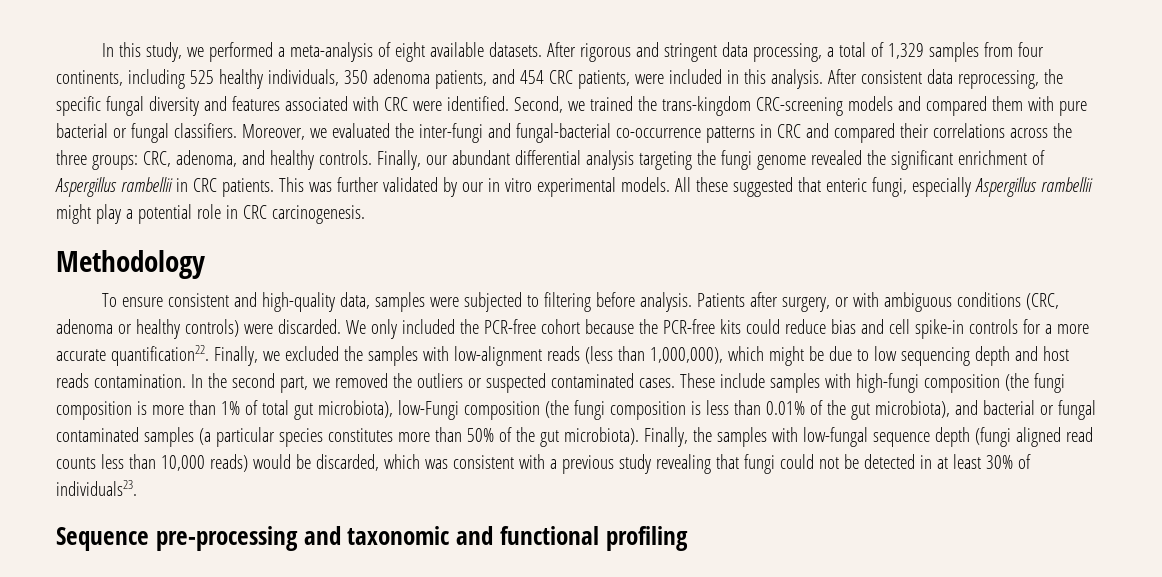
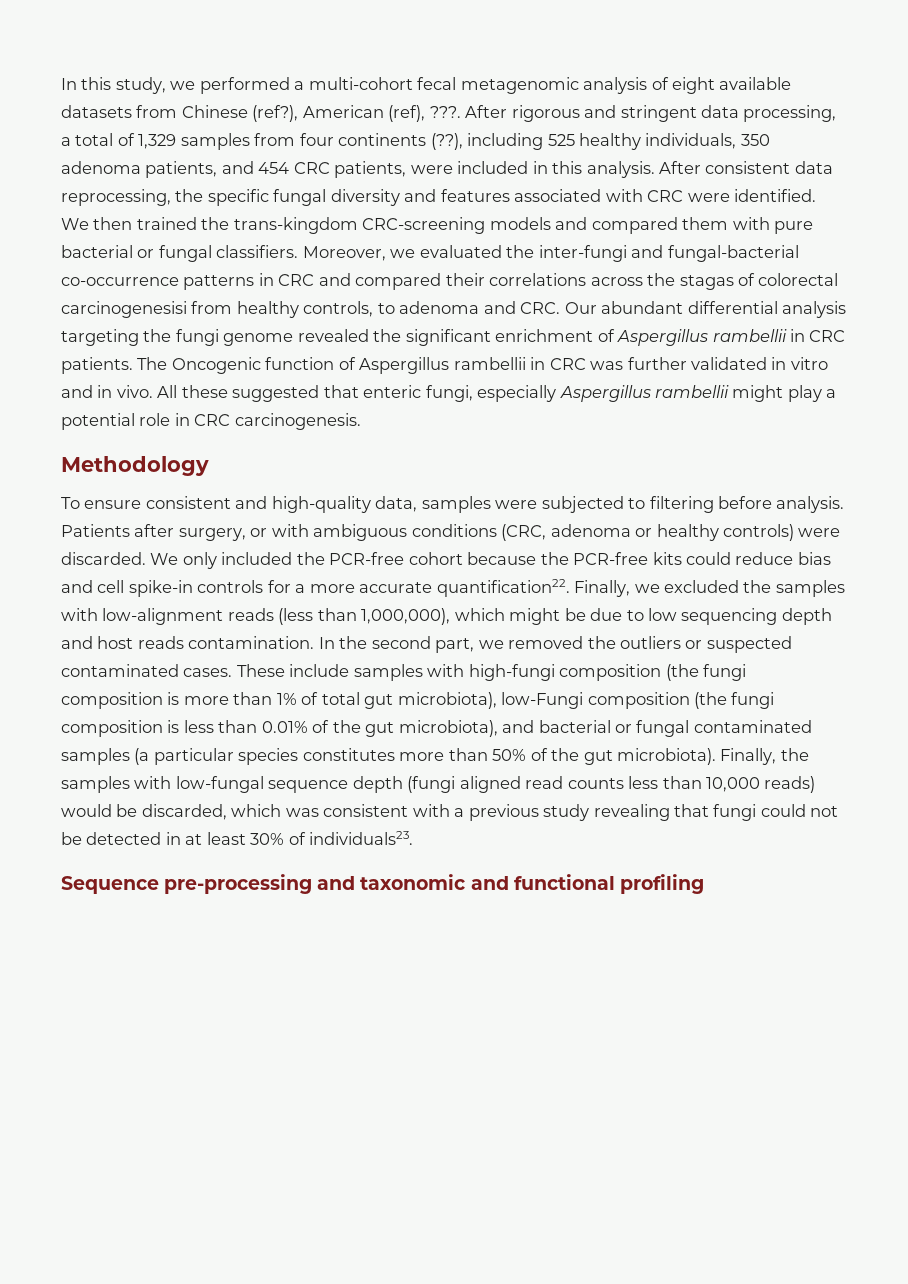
- In this study, we performed a meta-analysis of eight available datasets.
+ In this study, we performed a multi-cohort fecal metagenomic analysis of eight available datasets from Chinese (ref?), American (ref), ???.
- After rigorous and stringent data processing, a total of 1,329 samples from four continents, including 525 healthy individuals, 350 adenoma patients, and 454 CRC patients, were included in this analysis.
+ After rigorous and stringent data processing, a total of 1,329 samples from four continents (??), including 525 healthy individuals, 350 adenoma patients, and 454 CRC patients, were included in this analysis.
- Second, we trained the trans-kingdom CRC-screening models and compared them with pure bacterial or fungal classifiers.
+ We then trained the trans-kingdom CRC-screening models and compared them with pure bacterial or fungal classifiers.
- Moreover, we evaluated the inter-fungi and fungal-bacterial co-occurrence patterns in CRC and compared their correlations across the three groups: CRC, adenoma, and healthy controls. Finally, our abundant differential analysis targeting the fungi genome revealed the significant enrichment of Aspergillus rambellii in CRC patients.
+ Moreover, we evaluated the inter-fungi and fungal-bacterial co-occurrence patterns in CRC and compared their correlations across the stagas of colorectal carcinogenesisi from healthy controls, to adenoma and CRC. Our abundant differential analysis targeting the fungi genome revealed the significant enrichment of Aspergillus rambellii in CRC patients.
- This was further validated by our in vitro experimental models.
+ The Oncogenic function of Aspergillus rambellii in CRC was further validated in vitro and in vivo.

